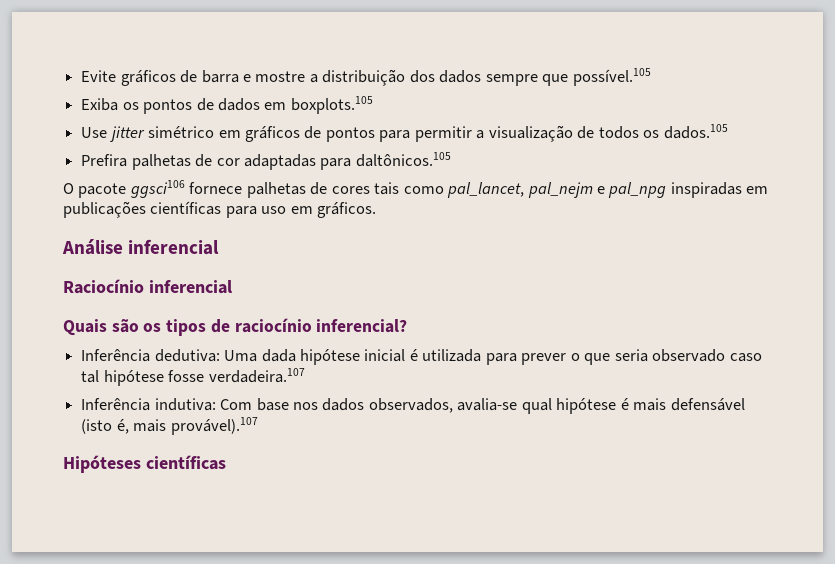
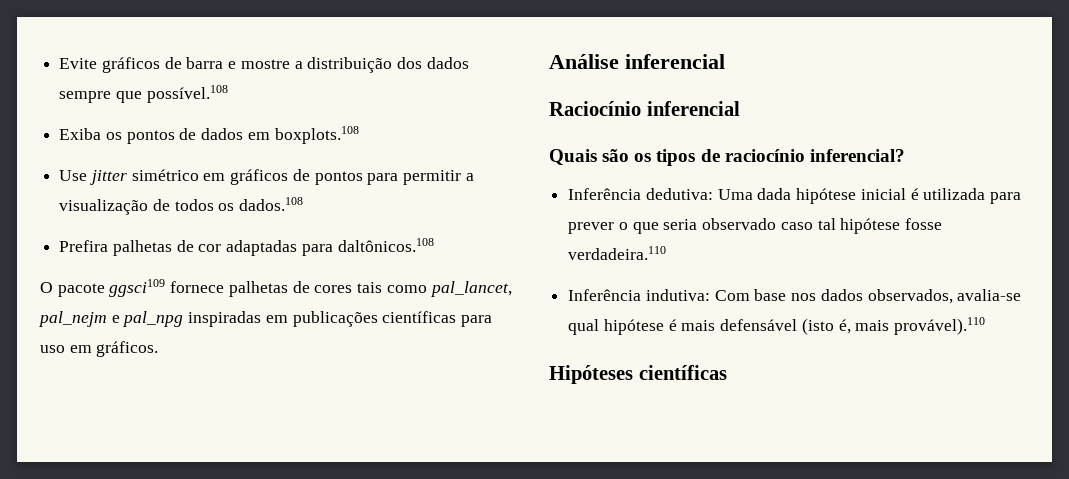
- Evite gráficos de barra e mostre a distribuição dos dados sempre que possível.105
+ Evite gráficos de barra e mostre a distribuição dos dados sempre que possível.108
- Exiba os pontos de dados em boxplots.105
+ Exiba os pontos de dados em boxplots.108
- Use jitter simétrico em gráficos de pontos para permitir a visualização de todos os dados.105
+ Use jitter simétrico em gráficos de pontos para permitir a visualização de todos os dados.108
- Prefira palhetas de cor adaptadas para daltônicos.105
+ Prefira palhetas de cor adaptadas para daltônicos.108
- O pacote ggsci106 fornece palhetas de cores tais como pal_lancet, pal_nejm e pal_npg inspiradas em publicações científicas para uso em gráficos.
+ O pacote ggsci109 fornece palhetas de cores tais como pal_lancet, pal_nejm e pal_npg inspiradas em publicações científicas para uso em gráficos.
- Inferência dedutiva: Uma dada hipótese inicial é utilizada para prever o que seria observado caso tal hipótese fosse verdadeira.107
+ Inferência dedutiva: Uma dada hipótese inicial é utilizada para prever o que seria observado caso tal hipótese fosse verdadeira.110
- Inferência indutiva: Com base nos dados observados, avalia-se qual hipótese é mais defensável (isto é, mais provável).107
+ Inferência indutiva: Com base nos dados observados, avalia-se qual hipótese é mais defensável (isto é, mais provável).110

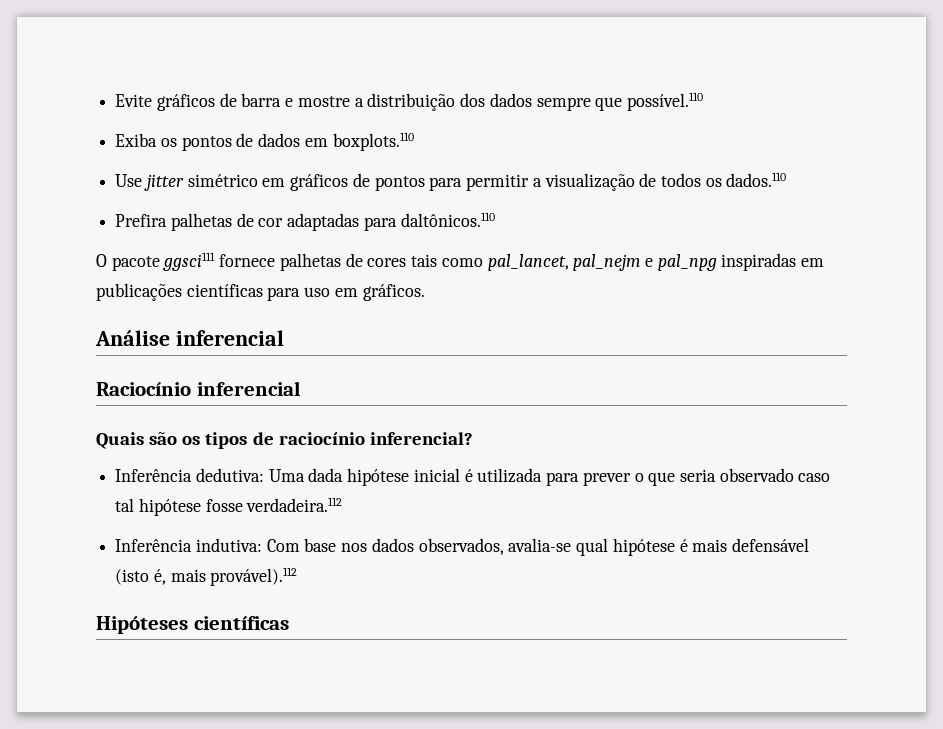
- Evite gráficos de barra e mostre a distribuição dos dados sempre que possível.108
+ Evite gráficos de barra e mostre a distribuição dos dados sempre que possível.110
- Exiba os pontos de dados em boxplots.108
+ Exiba os pontos de dados em boxplots.110
- Use jitter simétrico em gráficos de pontos para permitir a visualização de todos os dados.108
+ Use jitter simétrico em gráficos de pontos para permitir a visualização de todos os dados.110
- Prefira palhetas de cor adaptadas para daltônicos.108
+ Prefira palhetas de cor adaptadas para daltônicos.110
- O pacote ggsci109 fornece palhetas de cores tais como pal_lancet, pal_nejm e pal_npg inspiradas em publicações científicas para uso em gráficos.
+ O pacote ggsci111 fornece palhetas de cores tais como pal_lancet, pal_nejm e pal_npg inspiradas em publicações científicas para uso em gráficos.
- Inferência dedutiva: Uma dada hipótese inicial é utilizada para prever o que seria observado caso tal hipótese fosse verdadeira.110
+ Inferência dedutiva: Uma dada hipótese inicial é utilizada para prever o que seria observado caso tal hipótese fosse verdadeira.112
- Inferência indutiva: Com base nos dados observados, avalia-se qual hipótese é mais defensável (isto é, mais provável).110
+ Inferência indutiva: Com base nos dados observados, avalia-se qual hipótese é mais defensável (isto é, mais provável).112

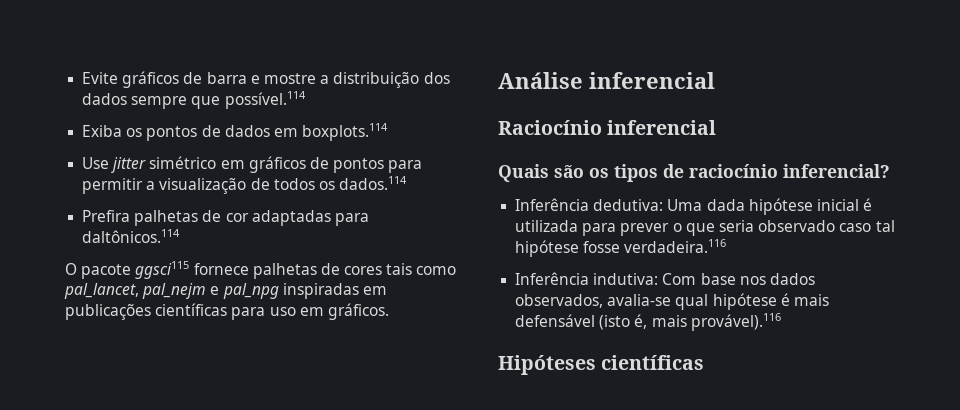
- Evite gráficos de barra e mostre a distribuição dos dados sempre que possível.110
+ Evite gráficos de barra e mostre a distribuição dos dados sempre que possível.114
- Exiba os pontos de dados em boxplots.110
+ Exiba os pontos de dados em boxplots.114
- Use jitter simétrico em gráficos de pontos para permitir a visualização de todos os dados.110
+ Use jitter simétrico em gráficos de pontos para permitir a visualização de todos os dados.114
- Prefira palhetas de cor adaptadas para daltônicos.110
+ Prefira palhetas de cor adaptadas para daltônicos.114
- O pacote ggsci111 fornece palhetas de cores tais como pal_lancet, pal_nejm e pal_npg inspiradas em publicações científicas para uso em gráficos.
+ O pacote ggsci115 fornece palhetas de cores tais como pal_lancet, pal_nejm e pal_npg inspiradas em publicações científicas para uso em gráficos.
- Inferência dedutiva: Uma dada hipótese inicial é utilizada para prever o que seria observado caso tal hipótese fosse verdadeira.112
+ Inferência dedutiva: Uma dada hipótese inicial é utilizada para prever o que seria observado caso tal hipótese fosse verdadeira.116
- Inferência indutiva: Com base nos dados observados, avalia-se qual hipótese é mais defensável (isto é, mais provável).112
+ Inferência indutiva: Com base nos dados observados, avalia-se qual hipótese é mais defensável (isto é, mais provável).116

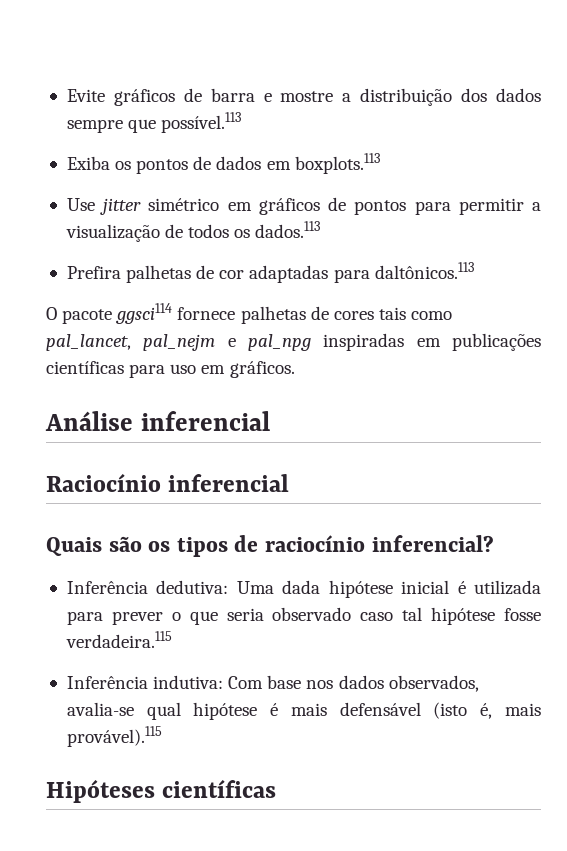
- Evite gráficos de barra e mostre a distribuição dos dados sempre que possível.114
+ Evite gráficos de barra e mostre a distribuição dos dados sempre que possível.113
- Exiba os pontos de dados em boxplots.114
+ Exiba os pontos de dados em boxplots.113
- Use jitter simétrico em gráficos de pontos para permitir a visualização de todos os dados.114
+ Use jitter simétrico em gráficos de pontos para permitir a visualização de todos os dados.113
- Prefira palhetas de cor adaptadas para daltônicos.114
+ Prefira palhetas de cor adaptadas para daltônicos.113
- O pacote ggsci115 fornece palhetas de cores tais como pal_lancet, pal_nejm e pal_npg inspiradas em publicações científicas para uso em gráficos.
+ O pacote ggsci114 fornece palhetas de cores tais como pal_lancet, pal_nejm e pal_npg inspiradas em publicações científicas para uso em gráficos.
- Inferência dedutiva: Uma dada hipótese inicial é utilizada para prever o que seria observado caso tal hipótese fosse verdadeira.116
+ Inferência dedutiva: Uma dada hipótese inicial é utilizada para prever o que seria observado caso tal hipótese fosse verdadeira.115
- Inferência indutiva: Com base nos dados observados, avalia-se qual hipótese é mais defensável (isto é, mais provável).116
+ Inferência indutiva: Com base nos dados observados, avalia-se qual hipótese é mais defensável (isto é, mais provável).115

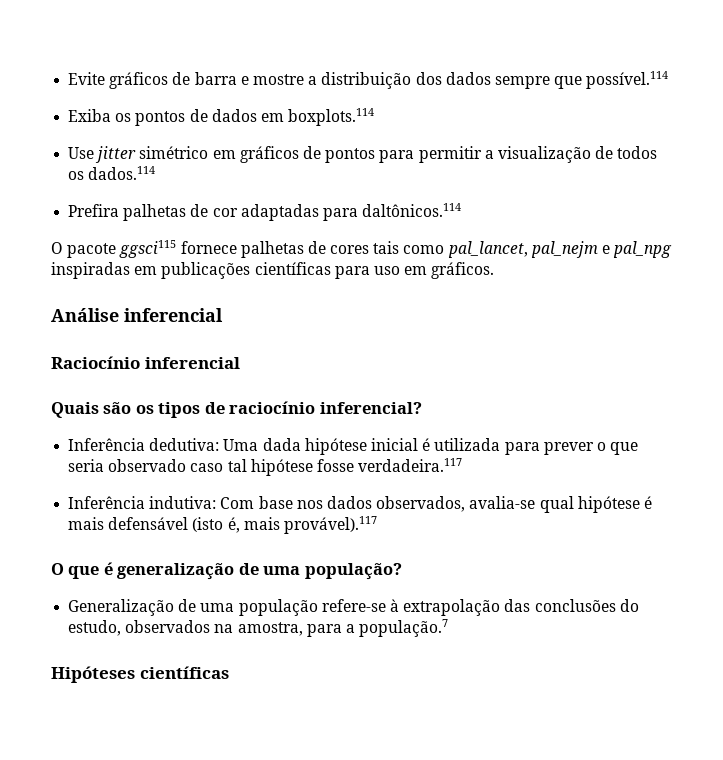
- Evite gráficos de barra e mostre a distribuição dos dados sempre que possível.113
+ Evite gráficos de barra e mostre a distribuição dos dados sempre que possível.114
- Exiba os pontos de dados em boxplots.113
+ Exiba os pontos de dados em boxplots.114
- Use jitter simétrico em gráficos de pontos para permitir a visualização de todos os dados.113
+ Use jitter simétrico em gráficos de pontos para permitir a visualização de todos os dados.114
- Prefira palhetas de cor adaptadas para daltônicos.113
+ Prefira palhetas de cor adaptadas para daltônicos.114
- O pacote ggsci114 fornece palhetas de cores tais como pal_lancet, pal_nejm e pal_npg inspiradas em publicações científicas para uso em gráficos.
+ O pacote ggsci115 fornece palhetas de cores tais como pal_lancet, pal_nejm e pal_npg inspiradas em publicações científicas para uso em gráficos.
- Inferência dedutiva: Uma dada hipótese inicial é utilizada para prever o que seria observado caso tal hipótese fosse verdadeira.115
+ Inferência dedutiva: Uma dada hipótese inicial é utilizada para prever o que seria observado caso tal hipótese fosse verdadeira.117
- Inferência indutiva: Com base nos dados observados, avalia-se qual hipótese é mais defensável (isto é, mais provável).115
+ Inferência indutiva: Com base nos dados observados, avalia-se qual hipótese é mais defensável (isto é, mais provável).117
+ O que é generalização de uma população?
+ Generalização de uma população refere-se à extrapolação das conclusões do estudo, observados na amostra, para a população.7

